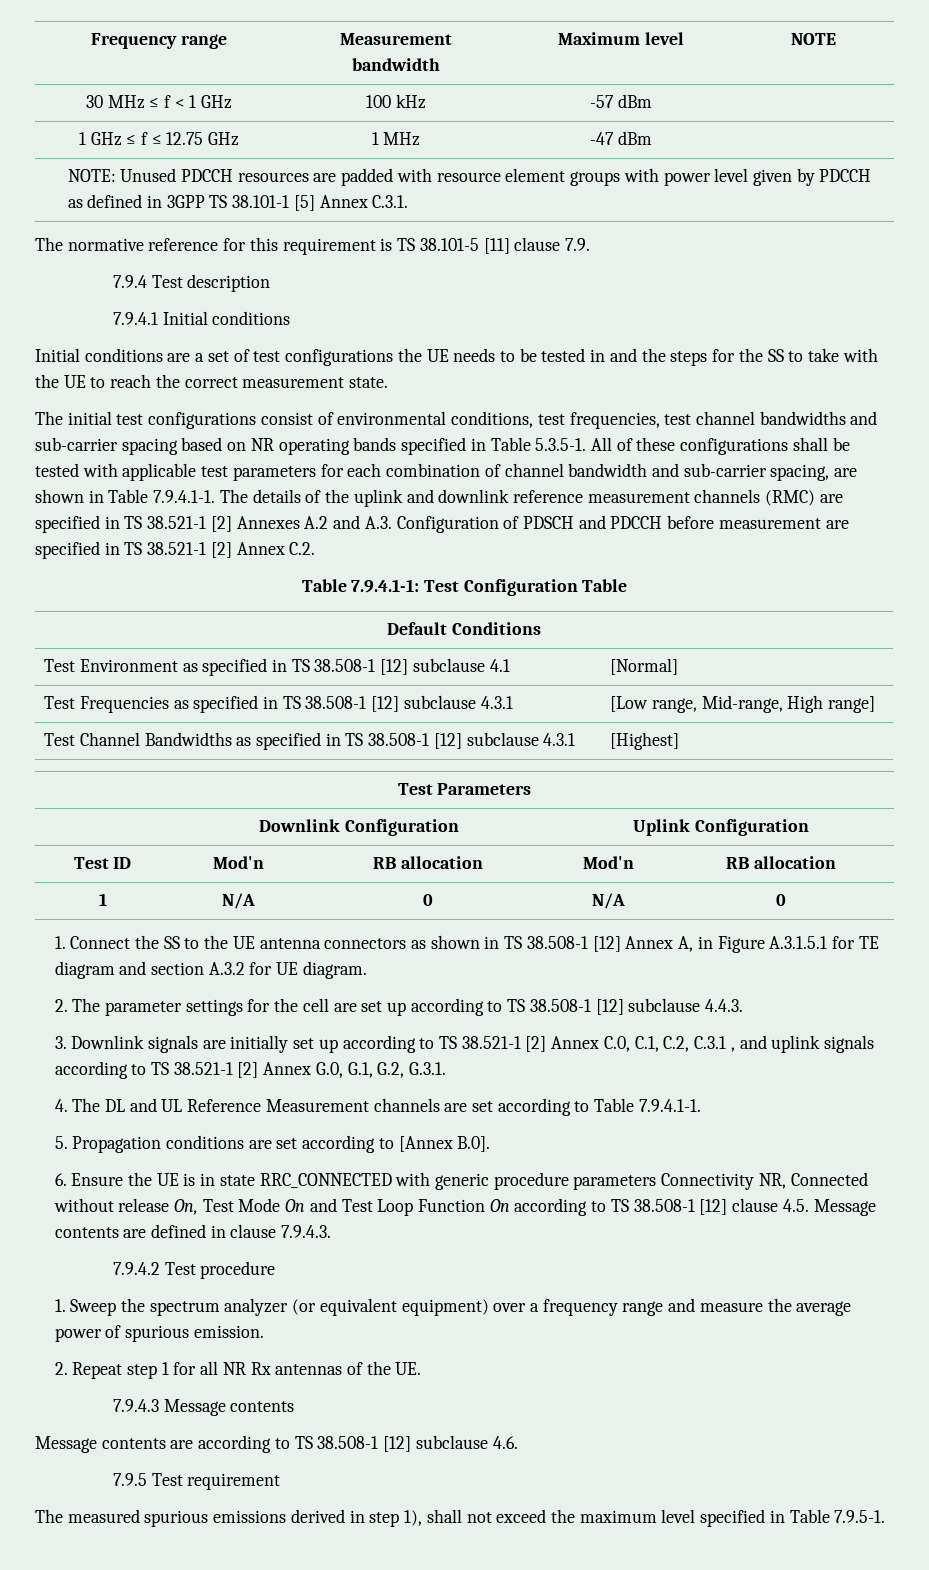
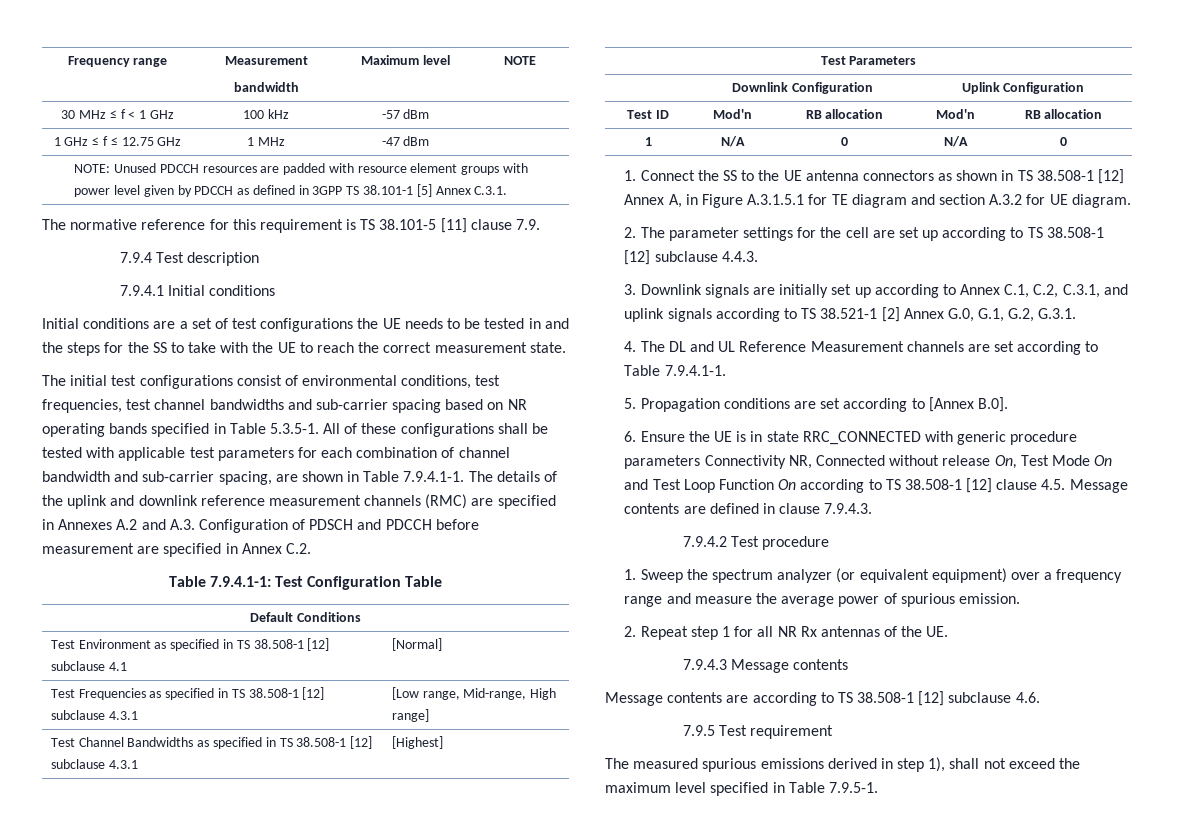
- The initial test configurations consist of environmental conditions, test frequencies, test channel bandwidths and sub-carrier spacing based on NR operating bands specified in Table 5.3.5-1. All of these configurations shall be tested with applicable test parameters for each combination of channel bandwidth and sub-carrier spacing, are shown in Table 7.9.4.1-1. The details of the uplink and downlink reference measurement channels (RMC) are specified in TS 38.521-1 [2] Annexes A.2 and A.3. Configuration of PDSCH and PDCCH before measurement are specified in TS 38.521-1 [2] Annex C.2.
+ The initial test configurations consist of environmental conditions, test frequencies, test channel bandwidths and sub-carrier spacing based on NR operating bands specified in Table 5.3.5-1. All of these configurations shall be tested with applicable test parameters for each combination of channel bandwidth and sub-carrier spacing, are shown in Table 7.9.4.1-1. The details of the uplink and downlink reference measurement channels (RMC) are specified in Annexes A.2 and A.3. Configuration of PDSCH and PDCCH before measurement are specified in Annex C.2.
- 3. Downlink signals are initially set up according to TS 38.521-1 [2] Annex C.0, C.1, C.2, C.3.1 , and uplink signals according to TS 38.521-1 [2] Annex G.0, G.1, G.2, G.3.1.
+ 3. Downlink signals are initially set up according to Annex C.1, C.2, C.3.1, and uplink signals according to TS 38.521-1 [2] Annex G.0, G.1, G.2, G.3.1.

